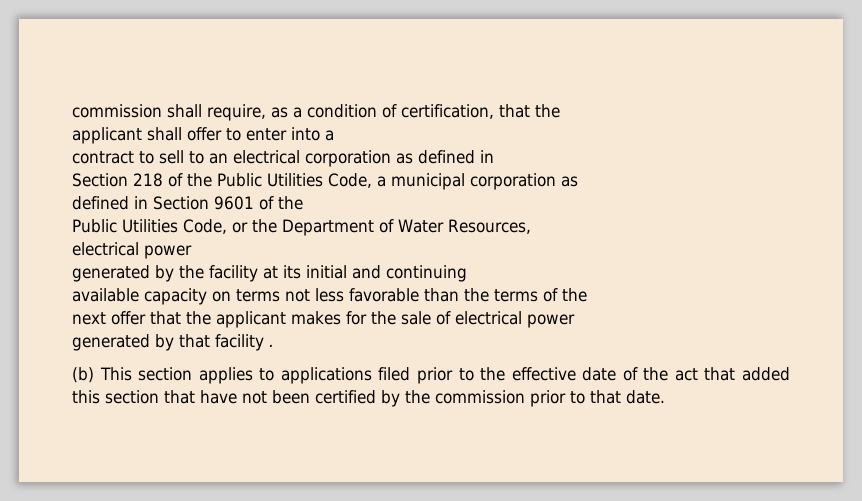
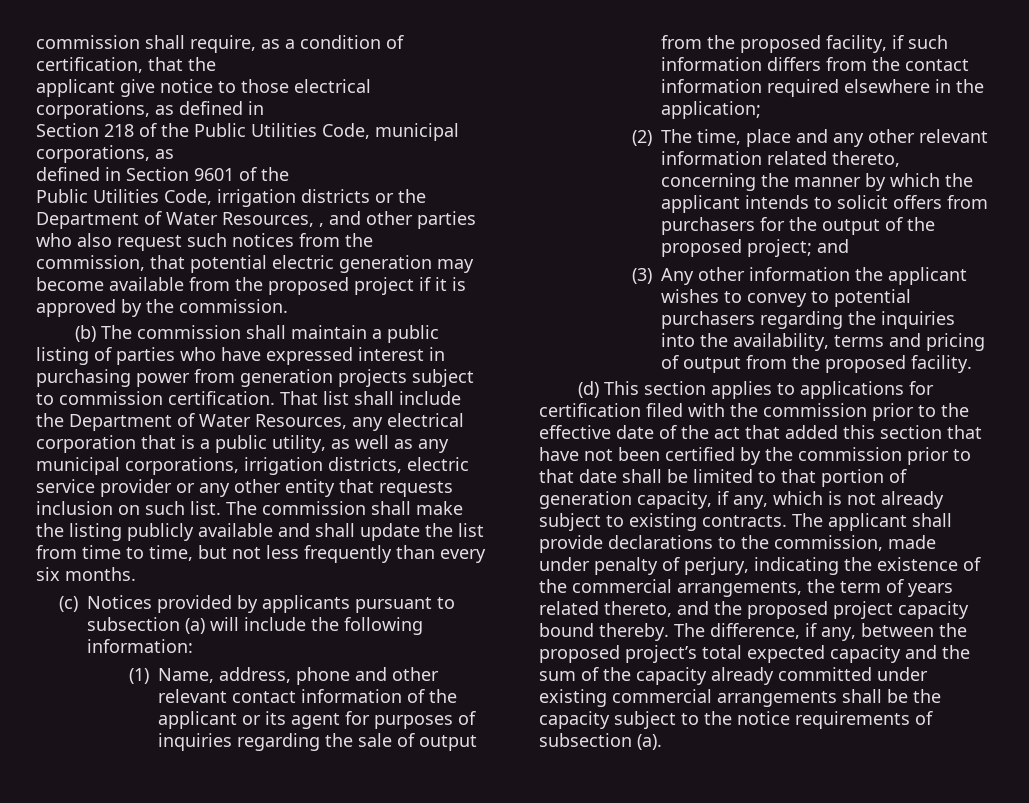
- applicant shall offer to enter into a
- contract to sell to an electrical corporation as defined in
+ applicant give notice to those electrical corporations, as defined in
- Section 218 of the Public Utilities Code, a municipal corporation as
+ Section 218 of the Public Utilities Code, municipal corporations, as
- Public Utilities Code, or the Department of Water Resources,
- electrical power
- generated by the facility at its initial and continuing
- available capacity on terms not less favorable than the terms of the
- next offer that the applicant makes for the sale of electrical power
- generated by that facility .
- (b) This section applies to applications filed prior to the effective date of the act that added this section that have not been certified by the commission prior to that date.
+ Public Utilities Code, irrigation districts or the Department of Water Resources, , and other parties who also request such notices from the commission, that potential electric generation may become available from the proposed project if it is approved by the commission.
+ (b) The commission shall maintain a public listing of parties who have expressed interest in purchasing power from generation projects subject to commission certification. That list shall include the Department of Water Resources, any electrical corporation that is a public utility, as well as any municipal corporations, irrigation districts, electric service provider or any other entity that requests inclusion on such list. The commission shall make the listing publicly available and shall update the list from time to time, but not less frequently than every six months.
+ (c) Notices provided by applicants pursuant to subsection (a) will include the following information:
+ (1) Name, address, phone and other relevant contact information of the applicant or its agent for purposes of inquiries regarding the sale of output from the proposed facility, if such information differs from the contact information required elsewhere in the application;
+ (2) The time, place and any other relevant information related thereto, concerning the manner by which the applicant intends to solicit offers from purchasers for the output of the proposed project; and
+ (3) Any other information the applicant wishes to convey to potential purchasers regarding the inquiries into the availability, terms and pricing of output from the proposed facility.
+ (d) This section applies to applications for certification filed with the commission prior to the effective date of the act that added this section that have not been certified by the commission prior to that date shall be limited to that portion of generation capacity, if any, which is not already subject to existing contracts. The applicant shall provide declarations to the commission, made under penalty of perjury, indicating the existence of the commercial arrangements, the term of years related thereto, and the proposed project capacity bound thereby. The difference, if any, between the proposed project’s total expected capacity and the sum of the capacity already committed under existing commercial arrangements shall be the capacity subject to the notice requirements of subsection (a).

